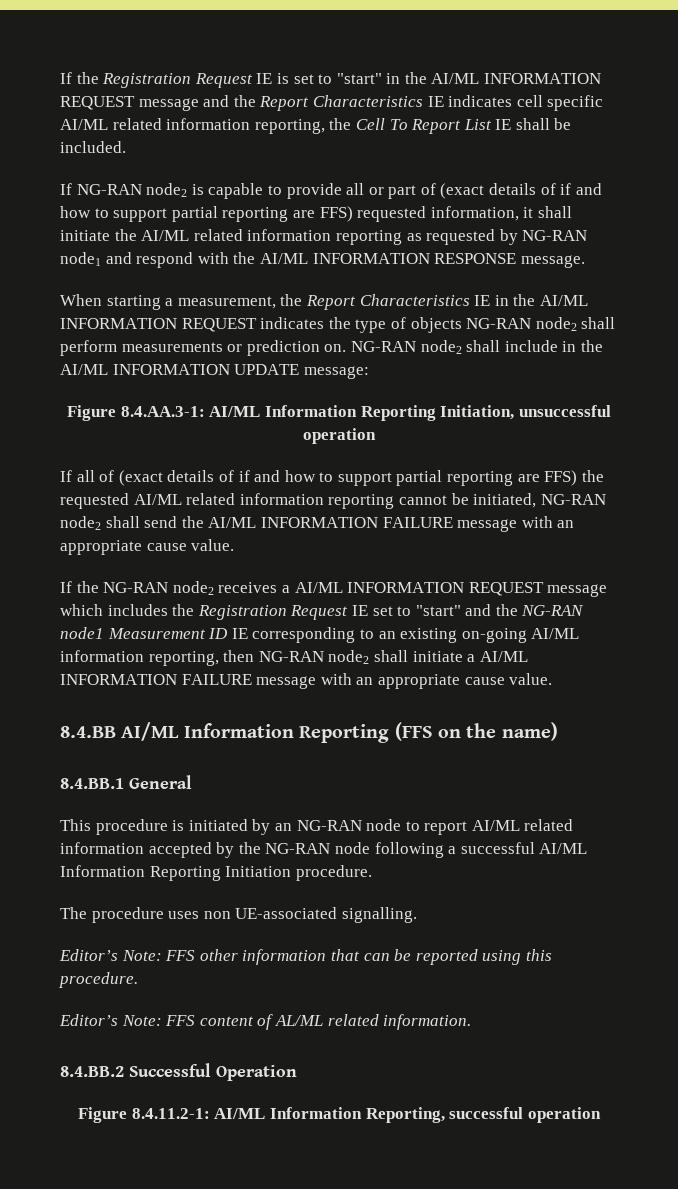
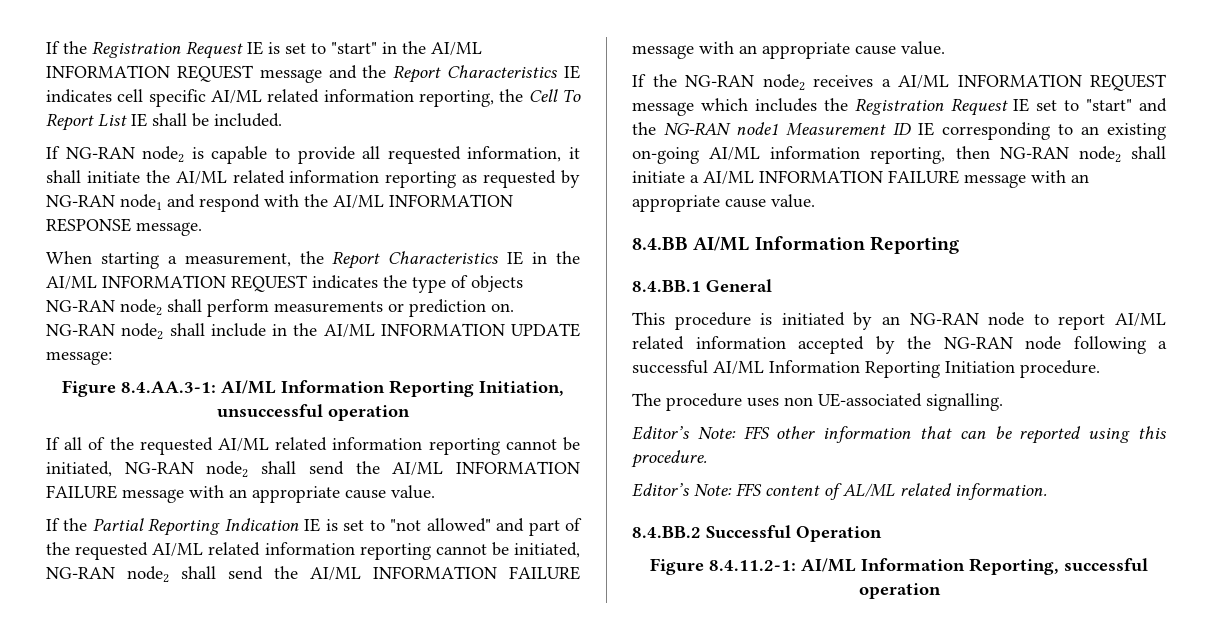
- If NG-RAN node2 is capable to provide all or part of (exact details of if and how to support partial reporting are FFS) requested information, it shall initiate the AI/ML related information reporting as requested by NG-RAN node1 and respond with the AI/ML INFORMATION RESPONSE message.
+ If NG-RAN node2 is capable to provide all requested information, it shall initiate the AI/ML related information reporting as requested by NG-RAN node1 and respond with the AI/ML INFORMATION RESPONSE message.
- If all of (exact details of if and how to support partial reporting are FFS) the requested AI/ML related information reporting cannot be initiated, NG-RAN node2 shall send the AI/ML INFORMATION FAILURE message with an appropriate cause value.
+ If all of the requested AI/ML related information reporting cannot be initiated, NG-RAN node2 shall send the AI/ML INFORMATION FAILURE message with an appropriate cause value.
+ If the Partial Reporting Indication IE is set to "not allowed" and part of the requested AI/ML related information reporting cannot be initiated, NG-RAN node2 shall send the AI/ML INFORMATION FAILURE message with an appropriate cause value.
- 8.4.BB AI/ML Information Reporting (FFS on the name)
+ 8.4.BB AI/ML Information Reporting

